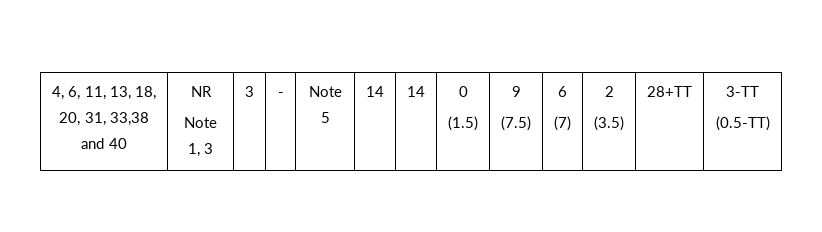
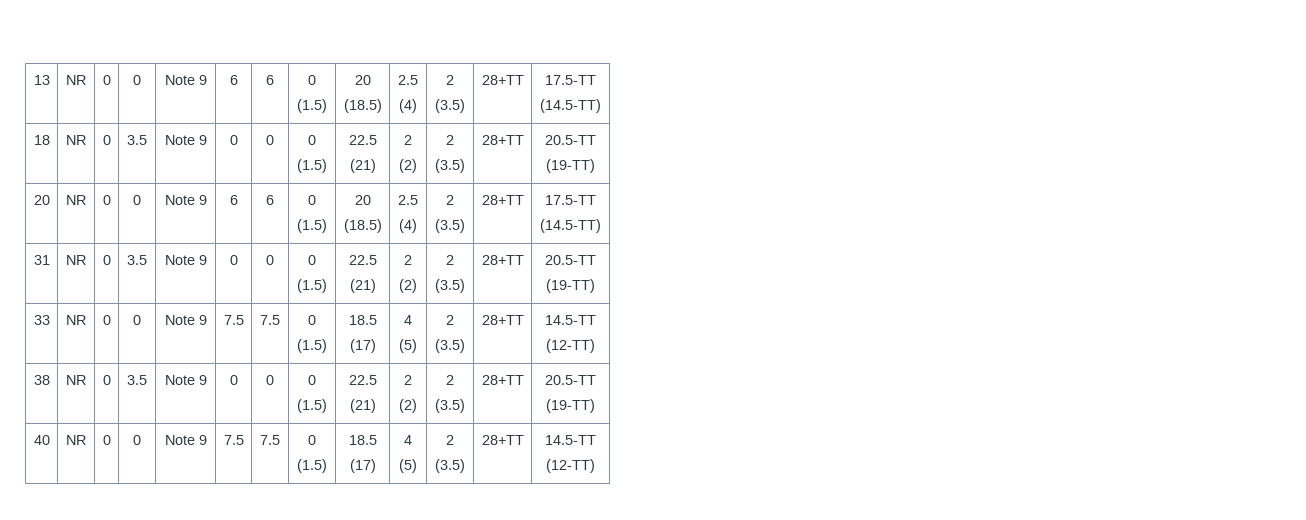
- 4, 6, 11, 13, 18, 20, 31, 33,38 and 40 | NR
- Note 1, 3 | 3 | - | Note 5 | 14 | 14 | 0
- (1.5) | 9
- (7.5) | 6
- (7) | 2
- (3.5) | 28+TT | 3-TT
- (0.5-TT)
+ 13 | NR | 0 | 0 | Note 9 | 6 | 6 | 0
+ (1.5) | 20
+ (18.5) | 2.5
+ (4) | 2
+ (3.5) | 28+TT | 17.5-TT
+ (14.5-TT)
+ 18 | NR | 0 | 3.5 | Note 9 | 0 | 0 | 0
+ (1.5) | 22.5
+ (21) | 2
+ (2) | 2
+ (3.5) | 28+TT | 20.5-TT
+ (19-TT)
+ 20 | NR | 0 | 0 | Note 9 | 6 | 6 | 0
+ (1.5) | 20
+ (18.5) | 2.5
+ (4) | 2
+ (3.5) | 28+TT | 17.5-TT
+ (14.5-TT)
+ 31 | NR | 0 | 3.5 | Note 9 | 0 | 0 | 0
+ (1.5) | 22.5
+ (21) | 2
+ (2) | 2
+ (3.5) | 28+TT | 20.5-TT
+ (19-TT)
+ 33 | NR | 0 | 0 | Note 9 | 7.5 | 7.5 | 0
+ (1.5) | 18.5
+ (17) | 4
+ (5) | 2
+ (3.5) | 28+TT | 14.5-TT
+ (12-TT)
+ 38 | NR | 0 | 3.5 | Note 9 | 0 | 0 | 0
+ (1.5) | 22.5
+ (21) | 2
+ (2) | 2
+ (3.5) | 28+TT | 20.5-TT
+ (19-TT)
+ 40 | NR | 0 | 0 | Note 9 | 7.5 | 7.5 | 0
+ (1.5) | 18.5
+ (17) | 4
+ (5) | 2
+ (3.5) | 28+TT | 14.5-TT
+ (12-TT)

